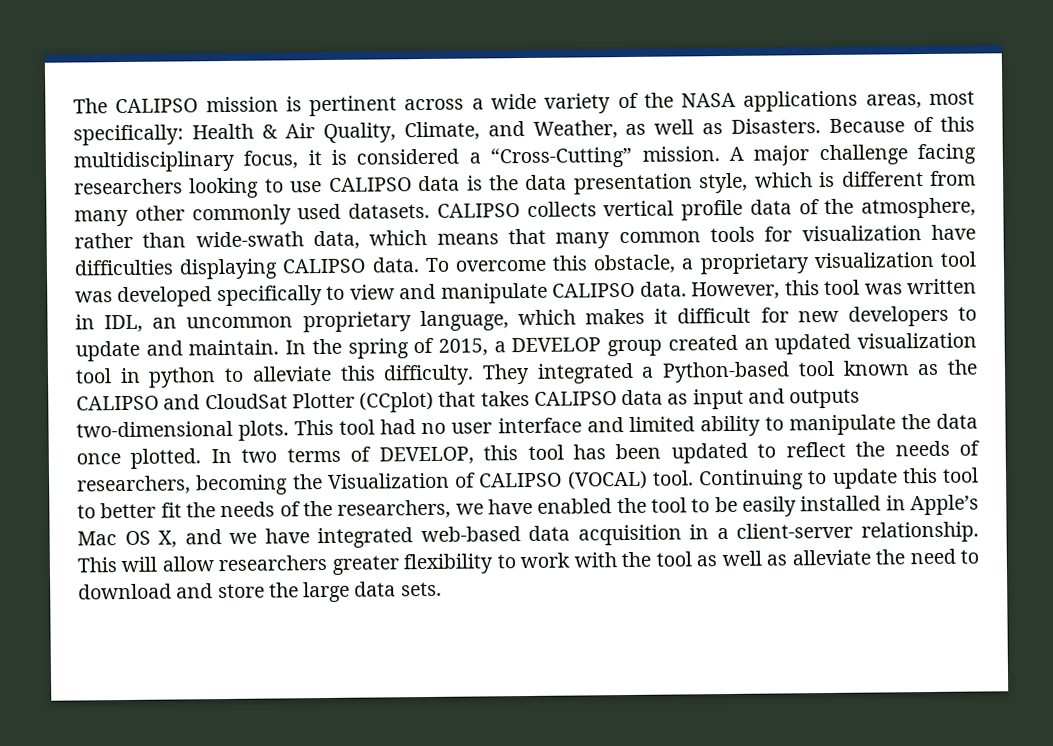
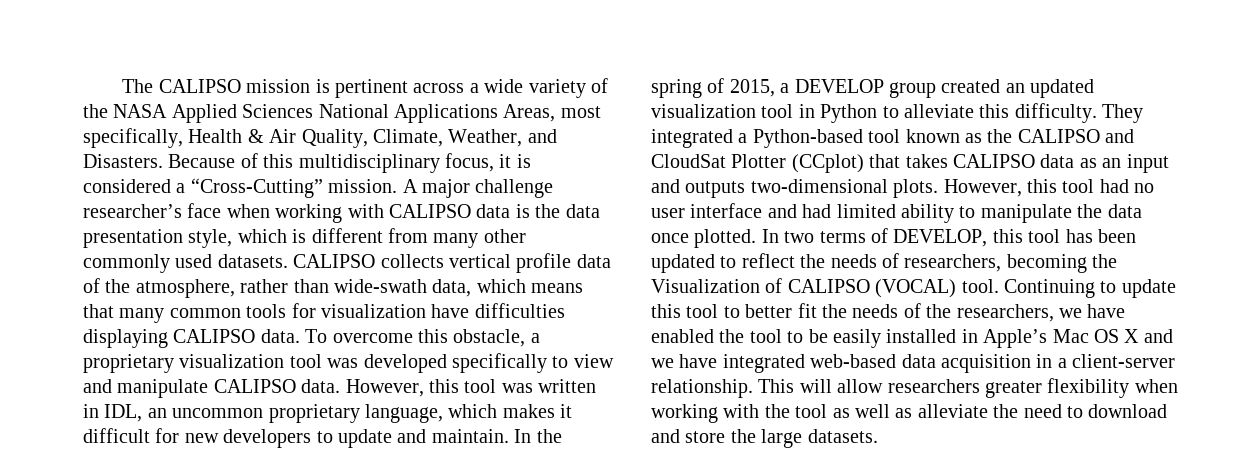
- The CALIPSO mission is pertinent across a wide variety of the NASA applications areas, most specifically: Health & Air Quality, Climate, and Weather, as well as Disasters.
+ The CALIPSO mission is pertinent across a wide variety of the NASA Applied Sciences National Applications Areas, most specifically, Health & Air Quality, Climate, Weather, and Disasters.
- A major challenge facing researchers looking to use CALIPSO data is the data presentation style, which is different from many other commonly used datasets.
+ A major challenge researcher’s face when working with CALIPSO data is the data presentation style, which is different from many other commonly used datasets.
- In the spring of 2015, a DEVELOP group created an updated visualization tool in python to alleviate this difficulty.
+ In the spring of 2015, a DEVELOP group created an updated visualization tool in Python to alleviate this difficulty.
- They integrated a Python-based tool known as the CALIPSO and CloudSat Plotter (CCplot) that takes CALIPSO data as input and outputs two-dimensional plots.
+ They integrated a Python-based tool known as the CALIPSO and CloudSat Plotter (CCplot) that takes CALIPSO data as an input and outputs two-dimensional plots.
- This tool had no user interface and limited ability to manipulate the data once plotted.
+ However, this tool had no user interface and had limited ability to manipulate the data once plotted.
- Continuing to update this tool to better fit the needs of the researchers, we have enabled the tool to be easily installed in Apple’s Mac OS X, and we have integrated web-based data acquisition in a client-server relationship.
+ Continuing to update this tool to better fit the needs of the researchers, we have enabled the tool to be easily installed in Apple’s Mac OS X and we have integrated web-based data acquisition in a client-server relationship.
- This will allow researchers greater flexibility to work with the tool as well as alleviate the need to download and store the large data sets.
+ This will allow researchers greater flexibility when working with the tool as well as alleviate the need to download and store the large datasets.

